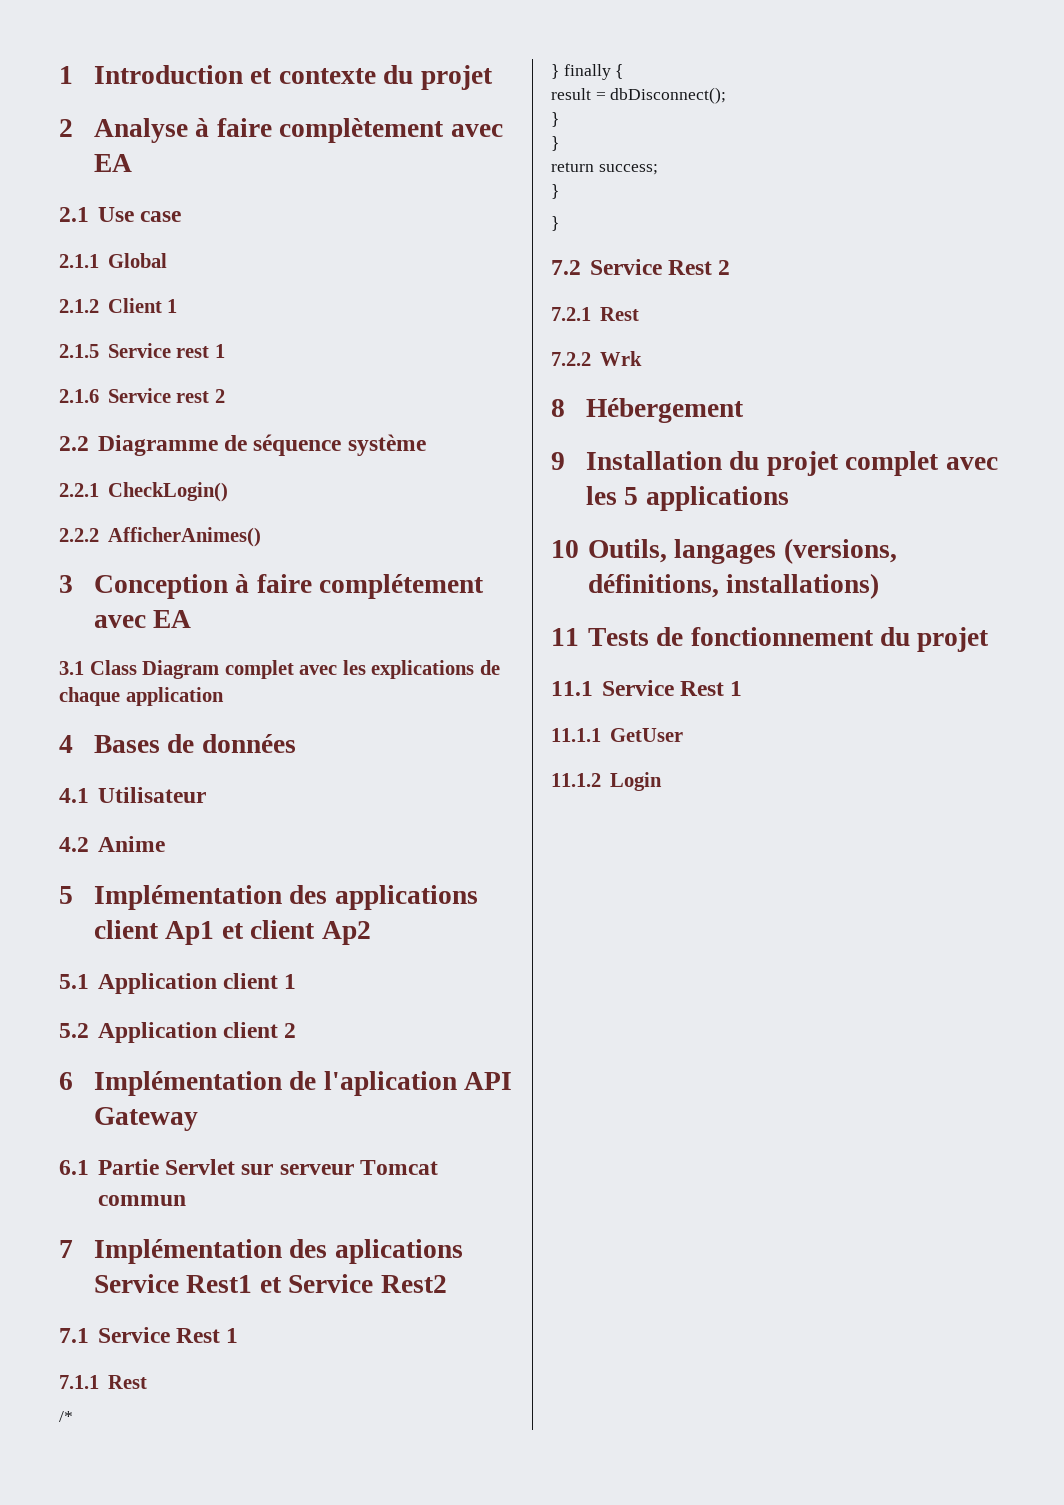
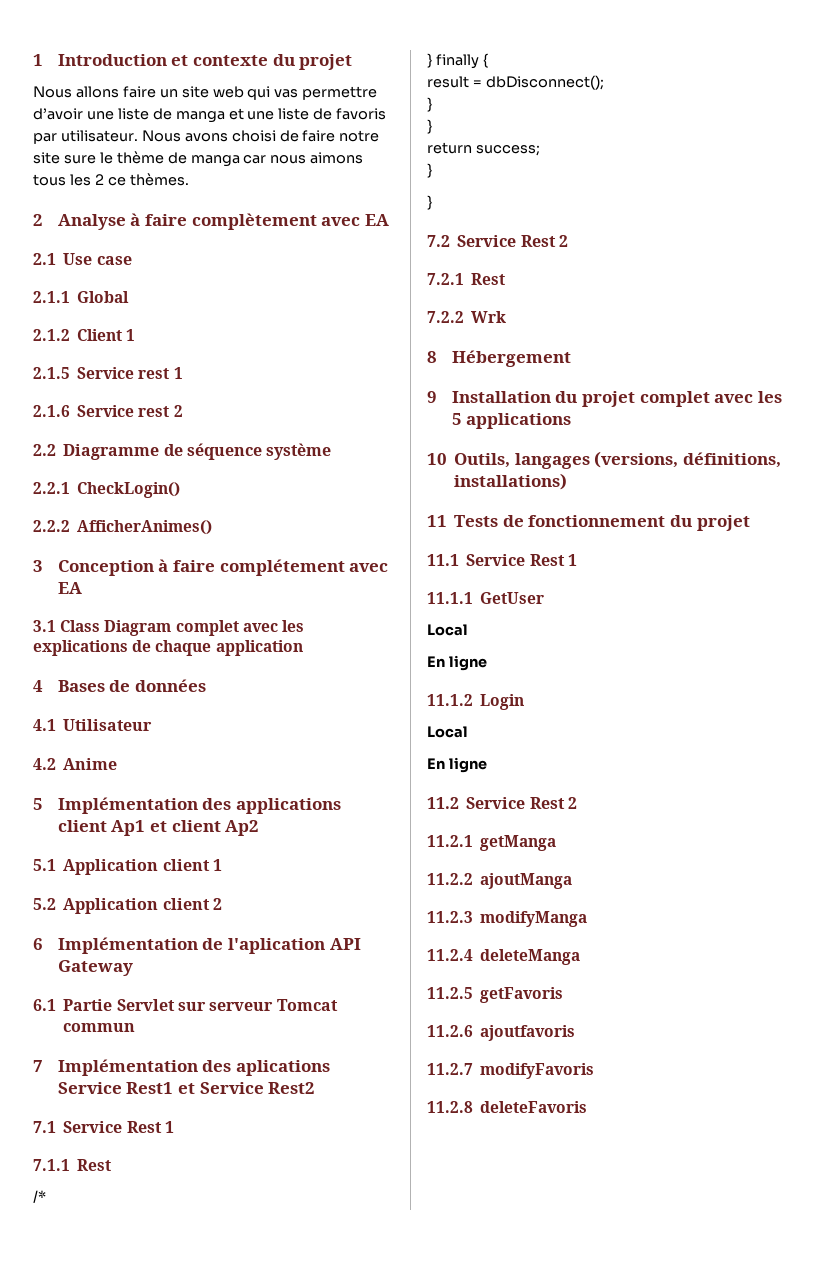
+ Nous allons faire un site web qui vas permettre d’avoir une liste de manga et une liste de favoris par utilisateur. Nous avons choisi de faire notre site sure le thème de manga car nous aimons tous les 2 ce thèmes.
  11.1.1 GetUser
+ Local
+ En ligne
  11.1.2 Login
+ Local
+ En ligne
+ 11.2 Service Rest 2
+ 11.2.1 getManga
+ 11.2.2 ajoutManga
+ 11.2.3 modifyManga
+ 11.2.4 deleteManga
+ 11.2.5 getFavoris
+ 11.2.6 ajoutfavoris
+ 11.2.7 modifyFavoris
+ 11.2.8 deleteFavoris

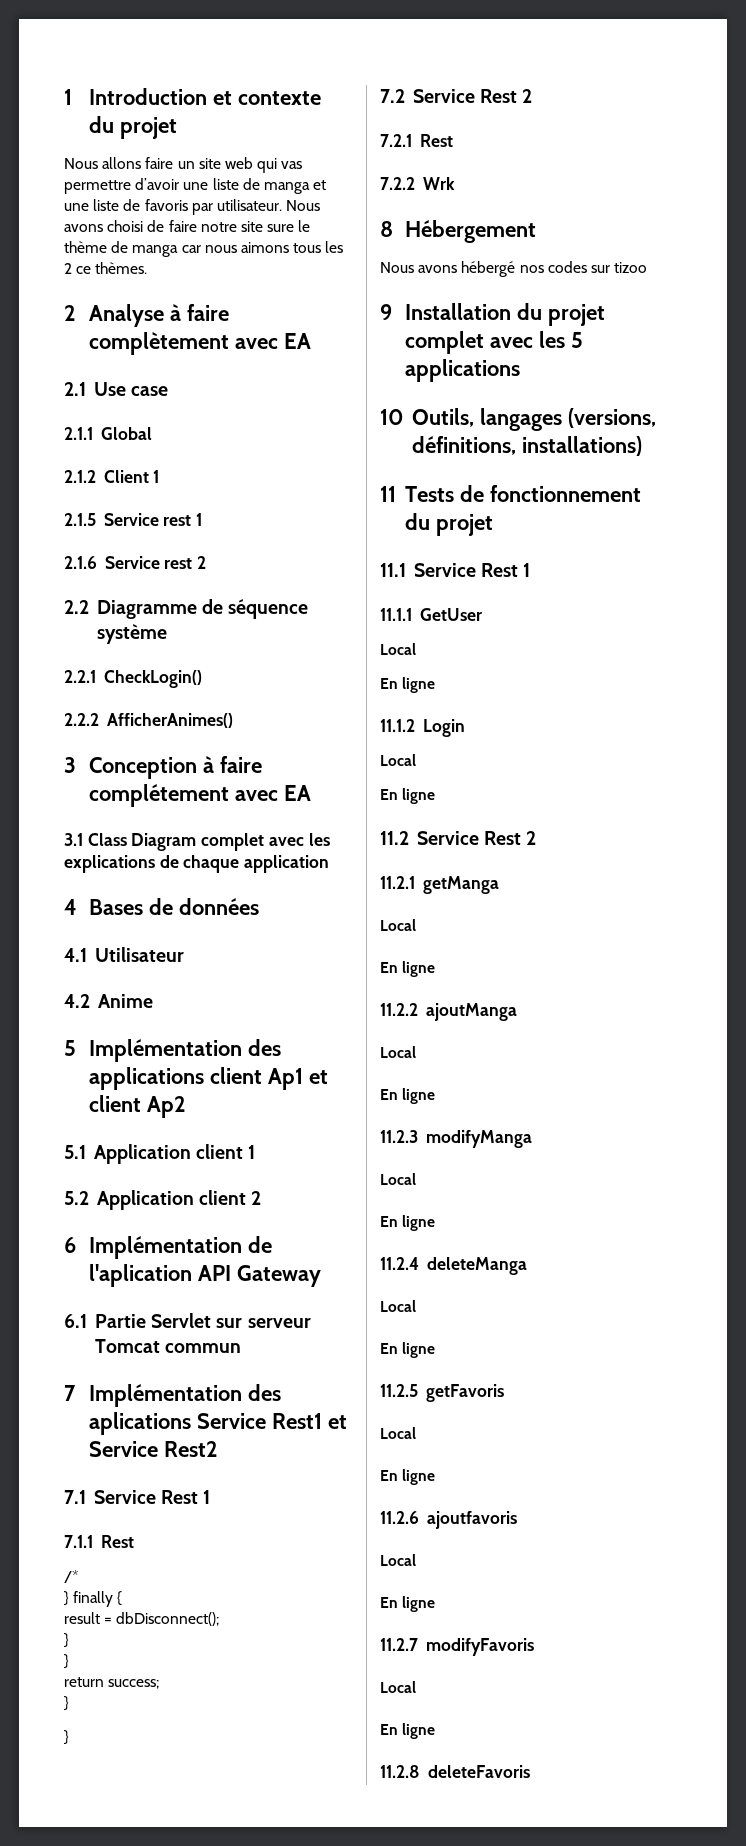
+ Nous avons hébergé nos codes sur tizoo
  11.2.1 getManga
+ Local
+ En ligne
  11.2.2 ajoutManga
+ Local
+ En ligne
  11.2.3 modifyManga
+ Local
+ En ligne
  11.2.4 deleteManga
+ Local
+ En ligne
  11.2.5 getFavoris
+ Local
+ En ligne
  11.2.6 ajoutfavoris
+ Local
+ En ligne
  11.2.7 modifyFavoris
+ Local
+ En ligne

